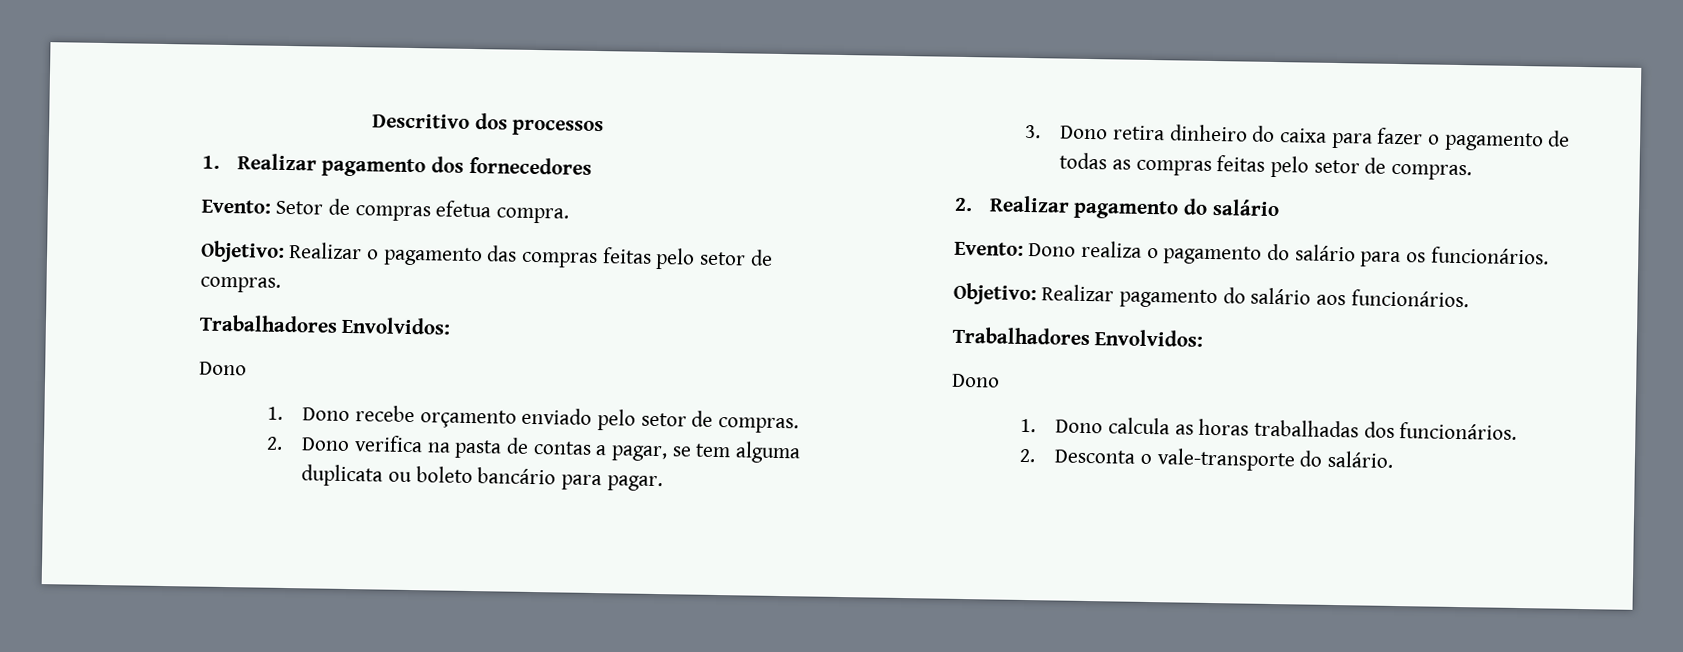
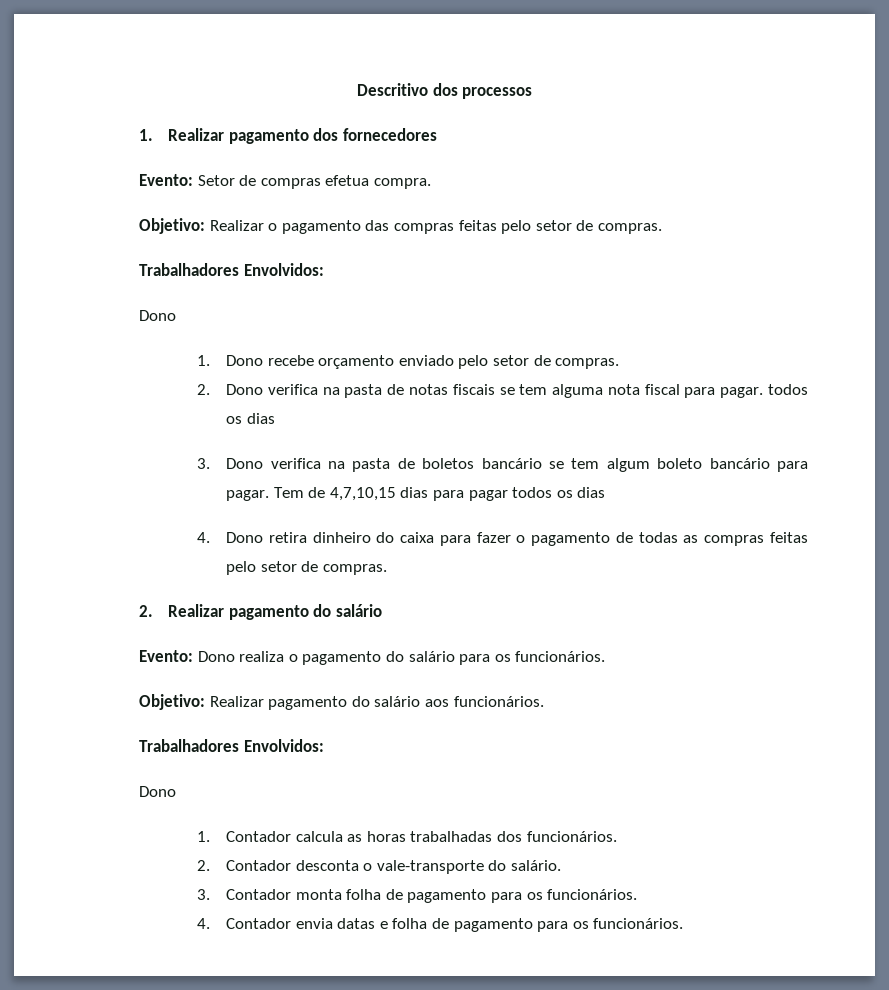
- 2. Dono verifica na pasta de contas a pagar, se tem alguma duplicata ou boleto bancário para pagar.
- 3. Dono retira dinheiro do caixa para fazer o pagamento de todas as compras feitas pelo setor de compras.
+ 2. Dono verifica na pasta de notas fiscais se tem alguma nota fiscal para pagar. todos os dias
+ 3. Dono verifica na pasta de boletos bancário se tem algum boleto bancário para pagar. Tem de 4,7,10,15 dias para pagar todos os dias
+ 4. Dono retira dinheiro do caixa para fazer o pagamento de todas as compras feitas pelo setor de compras.
- 1. Dono calcula as horas trabalhadas dos funcionários.
+ 1. Contador calcula as horas trabalhadas dos funcionários.
- 2. Desconta o vale-transporte do salário.
+ 2. Contador desconta o vale-transporte do salário.
+ 3. Contador monta folha de pagamento para os funcionários.
+ 4. Contador envia datas e folha de pagamento para os funcionários.

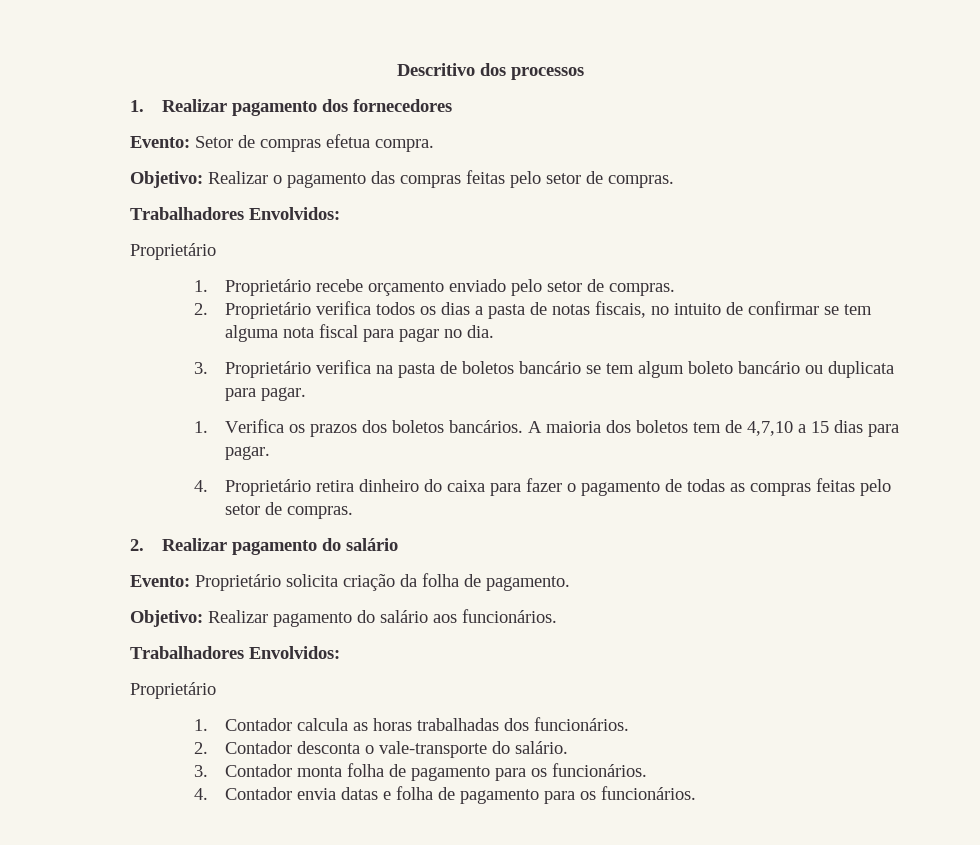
  Objetivo: Realizar o pagamento das compras feitas pelo setor de compras.
  Trabalhadores Envolvidos:
- Dono
- 1. Dono recebe orçamento enviado pelo setor de compras.
+ Proprietário
+ 1. Proprietário recebe orçamento enviado pelo setor de compras.
- 2. Dono verifica na pasta de notas fiscais se tem alguma nota fiscal para pagar. todos os dias
- 3. Dono verifica na pasta de boletos bancário se tem algum boleto bancário para pagar. Tem de 4,7,10,15 dias para pagar todos os dias
- 4. Dono retira dinheiro do caixa para fazer o pagamento de todas as compras feitas pelo setor de compras.
+ 2. Proprietário verifica todos os dias a pasta de notas fiscais, no intuito de confirmar se tem alguma nota fiscal para pagar no dia.
+ 3. Proprietário verifica na pasta de boletos bancário se tem algum boleto bancário ou duplicata para pagar.
+ 1. Verifica os prazos dos boletos bancários. A maioria dos boletos tem de 4,7,10 a 15 dias para pagar.
+ 4. Proprietário retira dinheiro do caixa para fazer o pagamento de todas as compras feitas pelo setor de compras.
- Evento: Dono realiza o pagamento do salário para os funcionários.
+ Evento: Proprietário solicita criação da folha de pagamento.
  Objetivo: Realizar pagamento do salário aos funcionários.
  Trabalhadores Envolvidos:
- Dono
+ Proprietário

